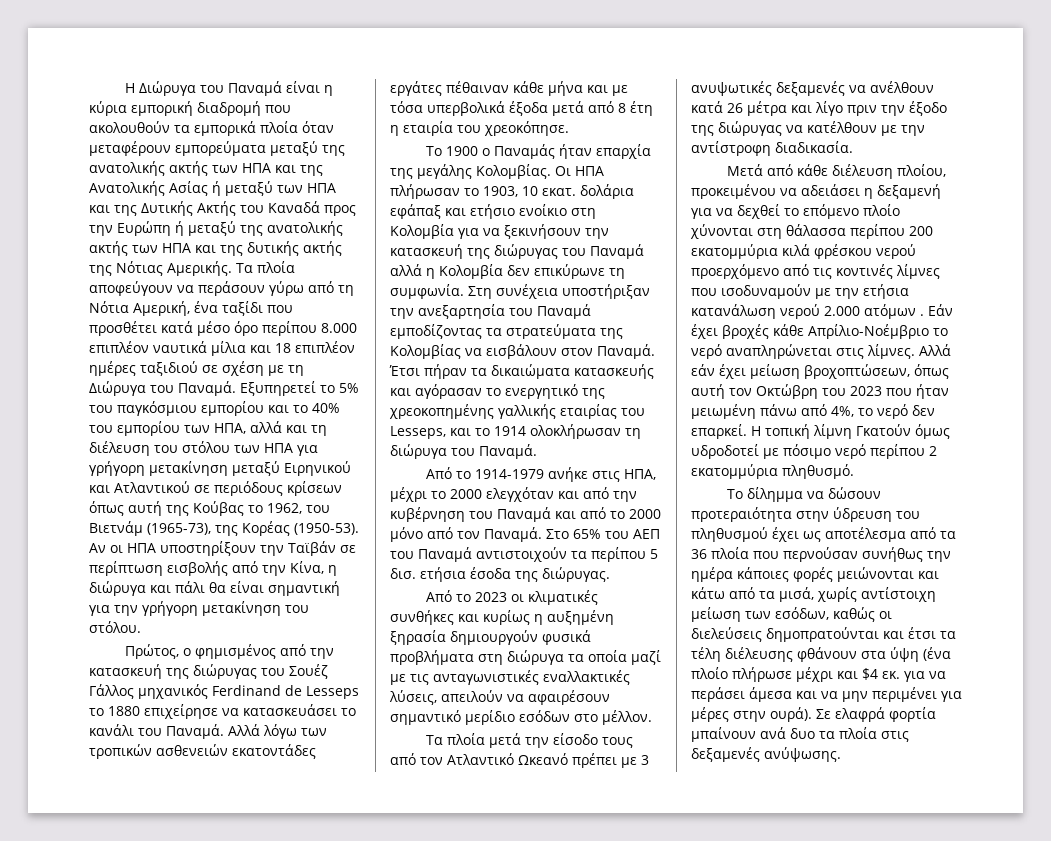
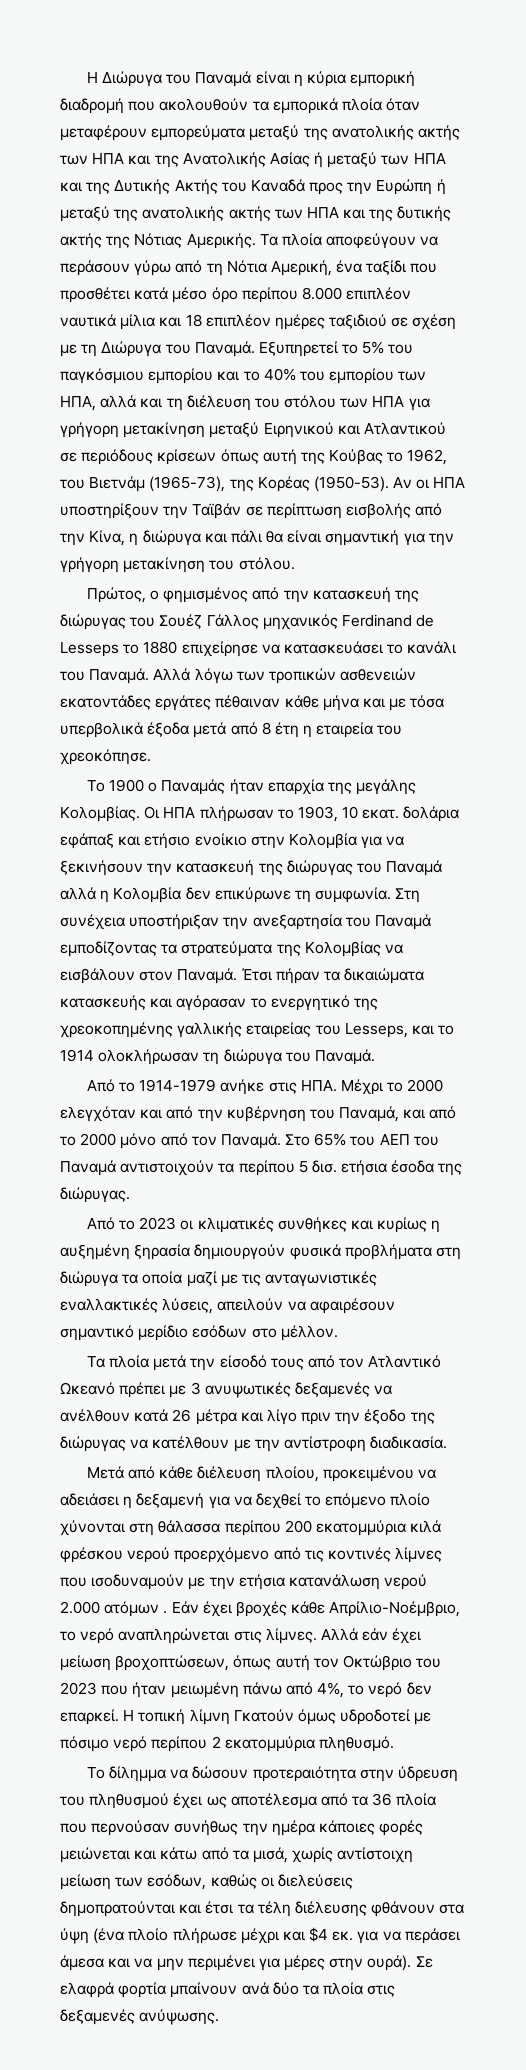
- Αλλά λόγω των τροπικών ασθενειών εκατοντάδες εργάτες πέθαιναν κάθε μήνα και με τόσα υπερβολικά έξοδα μετά από 8 έτη η εταιρία του χρεοκόπησε.
+ Αλλά λόγω των τροπικών ασθενειών εκατοντάδες εργάτες πέθαιναν κάθε μήνα και με τόσα υπερβολικά έξοδα μετά από 8 έτη η εταιρεία του χρεοκόπησε.
- Οι ΗΠΑ πλήρωσαν το 1903, 10 εκατ. δολάρια εφάπαξ και ετήσιο ενοίκιο στη Κολομβία για να ξεκινήσουν την κατασκευή της διώρυγας του Παναμά αλλά η Κολομβία δεν επικύρωνε τη συμφωνία.
+ Οι ΗΠΑ πλήρωσαν το 1903, 10 εκατ. δολάρια εφάπαξ και ετήσιο ενοίκιο στην Κολομβία για να ξεκινήσουν την κατασκευή της διώρυγας του Παναμά αλλά η Κολομβία δεν επικύρωνε τη συμφωνία.
- Έτσι πήραν τα δικαιώματα κατασκευής και αγόρασαν το ενεργητικό της χρεοκοπημένης γαλλικής εταιρίας του Lesseps, και το 1914 ολοκλήρωσαν τη διώρυγα του Παναμά.
+ Έτσι πήραν τα δικαιώματα κατασκευής και αγόρασαν το ενεργητικό της χρεοκοπημένης γαλλικής εταιρείας του Lesseps, και το 1914 ολοκλήρωσαν τη διώρυγα του Παναμά.
- Από το 1914-1979 ανήκε στις ΗΠΑ, μέχρι το 2000 ελεγχόταν και από την κυβέρνηση του Παναμά και από το 2000 μόνο από τον Παναμά.
+ Από το 1914-1979 ανήκε στις ΗΠΑ. Μέχρι το 2000 ελεγχόταν και από την κυβέρνηση του Παναμά, και από το 2000 μόνο από τον Παναμά.
- Τα πλοία μετά την είσοδο τους από τον Ατλαντικό Ωκεανό πρέπει με 3 ανυψωτικές δεξαμενές να ανέλθουν κατά 26 μέτρα και λίγο πριν την έξοδο της διώρυγας να κατέλθουν με την αντίστροφη διαδικασία.
+ Τα πλοία μετά την είσοδό τους από τον Ατλαντικό Ωκεανό πρέπει με 3 ανυψωτικές δεξαμενές να ανέλθουν κατά 26 μέτρα και λίγο πριν την έξοδο της διώρυγας να κατέλθουν με την αντίστροφη διαδικασία.
- Εάν έχει βροχές κάθε Απρίλιο-Νοέμβριο το νερό αναπληρώνεται στις λίμνες.
+ Εάν έχει βροχές κάθε Απρίλιο-Νοέμβριο, το νερό αναπληρώνεται στις λίμνες.
- Αλλά εάν έχει μείωση βροχοπτώσεων, όπως αυτή τον Οκτώβρη του 2023 που ήταν μειωμένη πάνω από 4%, το νερό δεν επαρκεί.
+ Αλλά εάν έχει μείωση βροχοπτώσεων, όπως αυτή τον Οκτώβριο του 2023 που ήταν μειωμένη πάνω από 4%, το νερό δεν επαρκεί.
- Το δίλημμα να δώσουν προτεραιότητα στην ύδρευση του πληθυσμού έχει ως αποτέλεσμα από τα 36 πλοία που περνούσαν συνήθως την ημέρα κάποιες φορές μειώνονται και κάτω από τα μισά, χωρίς αντίστοιχη μείωση των εσόδων, καθώς οι διελεύσεις δημοπρατούνται και έτσι τα τέλη διέλευσης φθάνουν στα ύψη (ένα πλοίο πλήρωσε μέχρι και $4 εκ. για να περάσει άμεσα και να μην περιμένει για μέρες στην ουρά).
+ Το δίλημμα να δώσουν προτεραιότητα στην ύδρευση του πληθυσμού έχει ως αποτέλεσμα από τα 36 πλοία που περνούσαν συνήθως την ημέρα κάποιες φορές μειώνεται και κάτω από τα μισά, χωρίς αντίστοιχη μείωση των εσόδων, καθώς οι διελεύσεις δημοπρατούνται και έτσι τα τέλη διέλευσης φθάνουν στα ύψη (ένα πλοίο πλήρωσε μέχρι και $4 εκ. για να περάσει άμεσα και να μην περιμένει για μέρες στην ουρά).
- Σε ελαφρά φορτία μπαίνουν ανά δυο τα πλοία στις δεξαμενές ανύψωσης.
+ Σε ελαφρά φορτία μπαίνουν ανά δύο τα πλοία στις δεξαμενές ανύψωσης.

